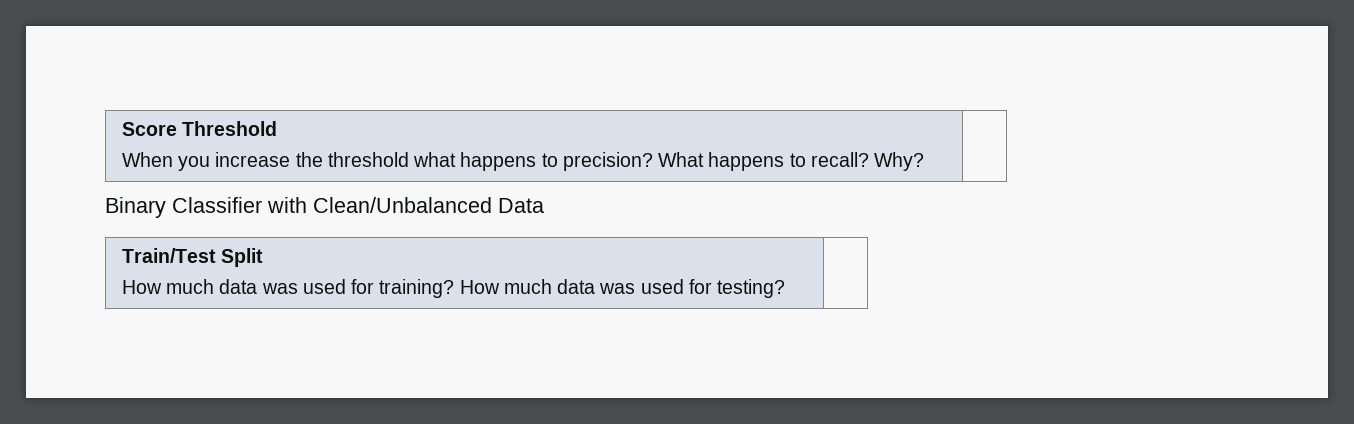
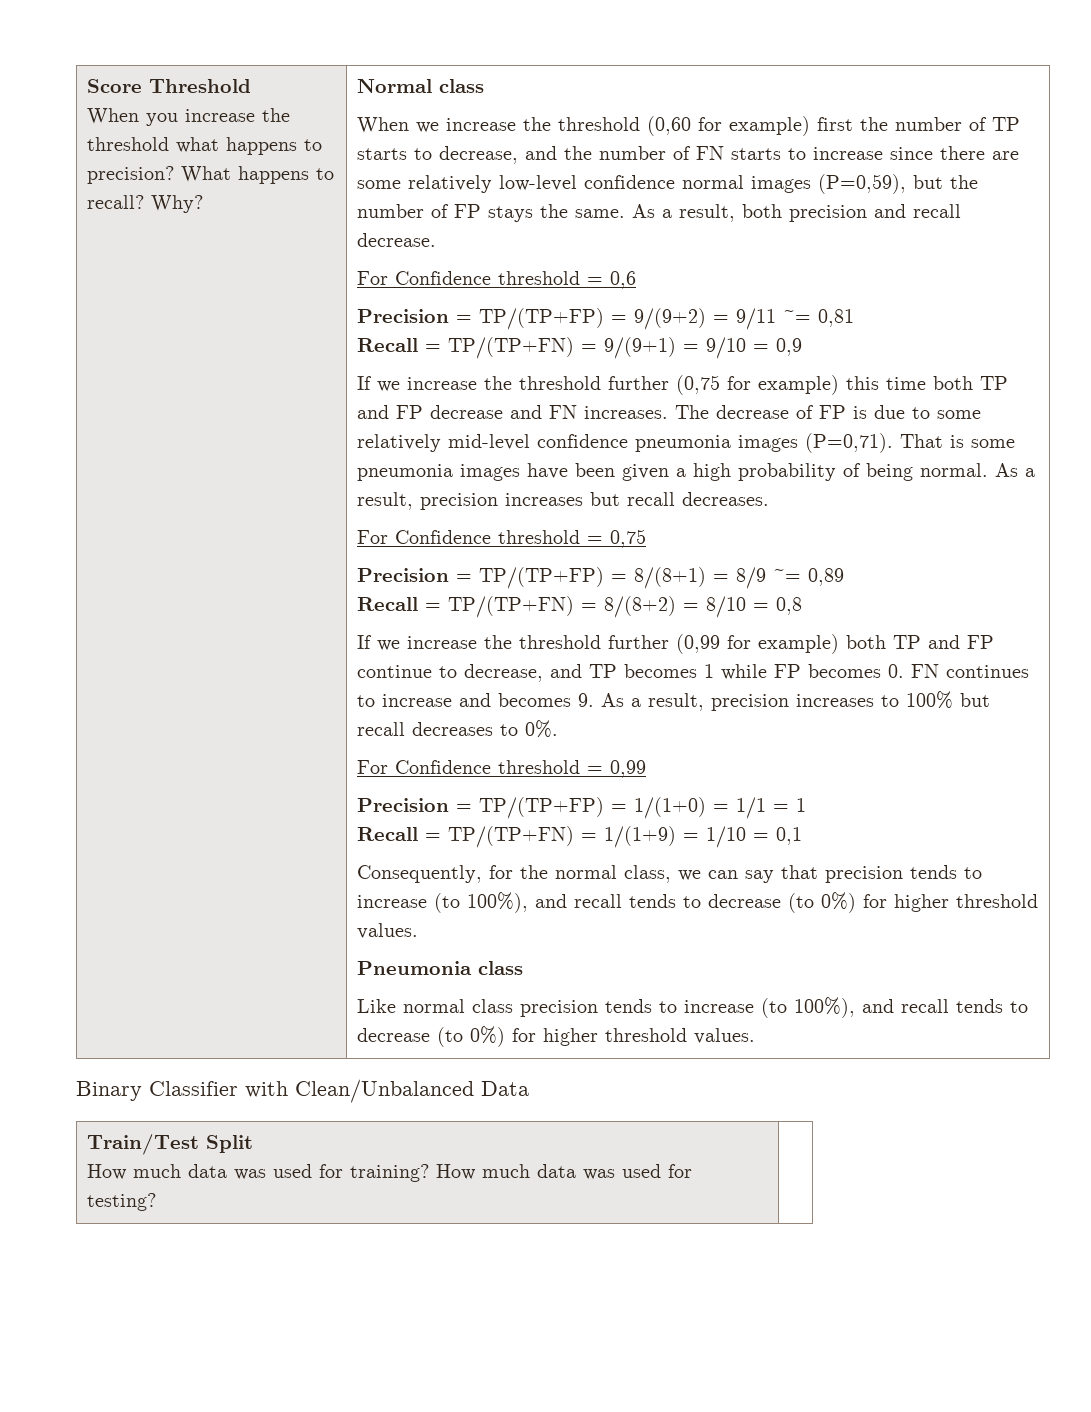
+ Normal class
+ When we increase the threshold (0,60 for example) first the number of TP starts to decrease, and the number of FN starts to increase since there are some relatively low-level confidence normal images (P=0,59), but the number of FP stays the same. As a result, both precision and recall decrease.
+ For Confidence threshold = 0,6
+ Precision = TP/(TP+FP) = 9/(9+2) = 9/11 ~= 0,81
+ Recall = TP/(TP+FN) = 9/(9+1) = 9/10 = 0,9
+ If we increase the threshold further (0,75 for example) this time both TP and FP decrease and FN increases. The decrease of FP is due to some relatively mid-level confidence pneumonia images (P=0,71). That is some pneumonia images have been given a high probability of being normal. As a result, precision increases but recall decreases.
+ For Confidence threshold = 0,75
+ Precision = TP/(TP+FP) = 8/(8+1) = 8/9 ~= 0,89
+ Recall = TP/(TP+FN) = 8/(8+2) = 8/10 = 0,8
+ If we increase the threshold further (0,99 for example) both TP and FP continue to decrease, and TP becomes 1 while FP becomes 0. FN continues to increase and becomes 9. As a result, precision increases to 100% but recall decreases to 0%.
+ For Confidence threshold = 0,99
+ Precision = TP/(TP+FP) = 1/(1+0) = 1/1 = 1
+ Recall = TP/(TP+FN) = 1/(1+9) = 1/10 = 0,1
+ Consequently, for the normal class, we can say that precision tends to increase (to 100%), and recall tends to decrease (to 0%) for higher threshold values.
+ Pneumonia class
+ Like normal class precision tends to increase (to 100%), and recall tends to decrease (to 0%) for higher threshold values.

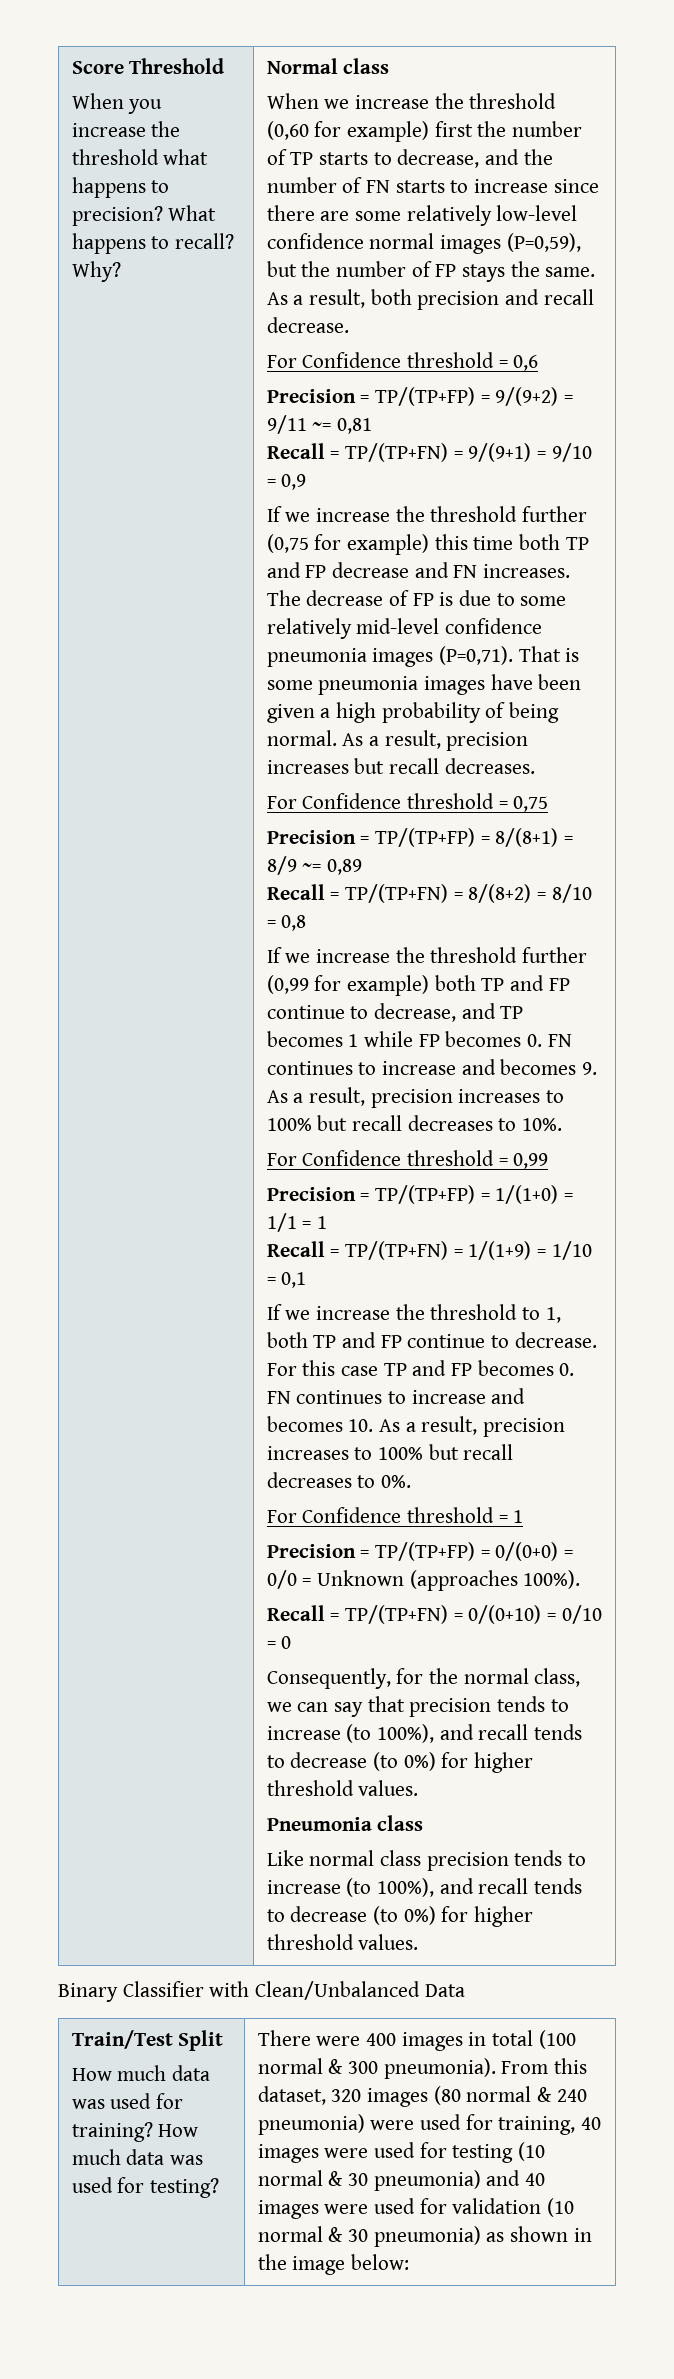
- If we increase the threshold further (0,99 for example) both TP and FP continue to decrease, and TP becomes 1 while FP becomes 0. FN continues to increase and becomes 9. As a result, precision increases to 100% but recall decreases to 0%.
+ If we increase the threshold further (0,99 for example) both TP and FP continue to decrease, and TP becomes 1 while FP becomes 0. FN continues to increase and becomes 9. As a result, precision increases to 100% but recall decreases to 10%.
+ If we increase the threshold to 1, both TP and FP continue to decrease. For this case TP and FP becomes 0. FN continues to increase and becomes 10. As a result, precision increases to 100% but recall decreases to 0%.
+ For Confidence threshold = 1
+ Precision = TP/(TP+FP) = 0/(0+0) = 0/0 = Unknown (approaches 100%).
+ Recall = TP/(TP+FN) = 0/(0+10) = 0/10 = 0
+ There were 400 images in total (100 normal & 300 pneumonia). From this dataset, 320 images (80 normal & 240 pneumonia) were used for training, 40 images were used for testing (10 normal & 30 pneumonia) and 40 images were used for validation (10 normal & 30 pneumonia) as shown in the image below:

